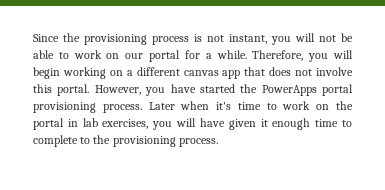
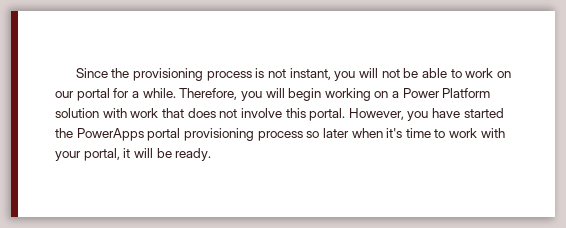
- Therefore, you will begin working on a different canvas app that does not involve this portal.
+ Therefore, you will begin working on a Power Platform solution with work that does not involve this portal.
- However, you have started the PowerApps portal provisioning process. Later when it's time to work on the portal in lab exercises, you will have given it enough time to complete to the provisioning process.
+ However, you have started the PowerApps portal provisioning process so later when it's time to work with your portal, it will be ready.

